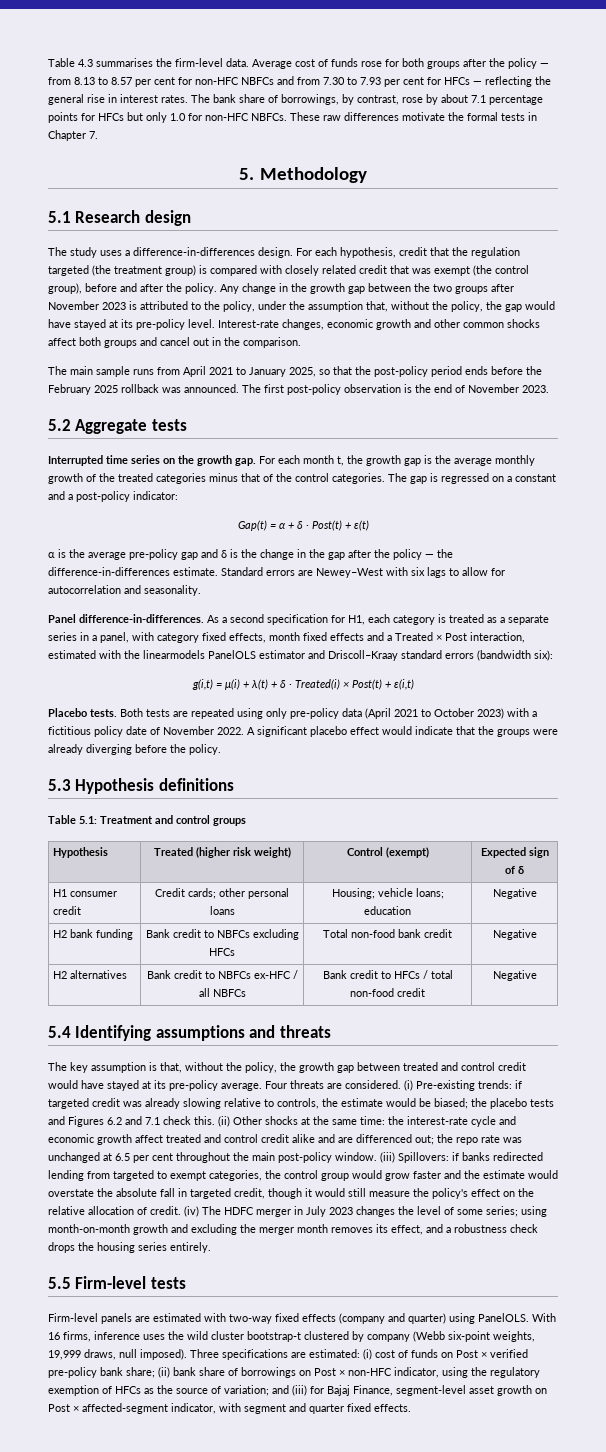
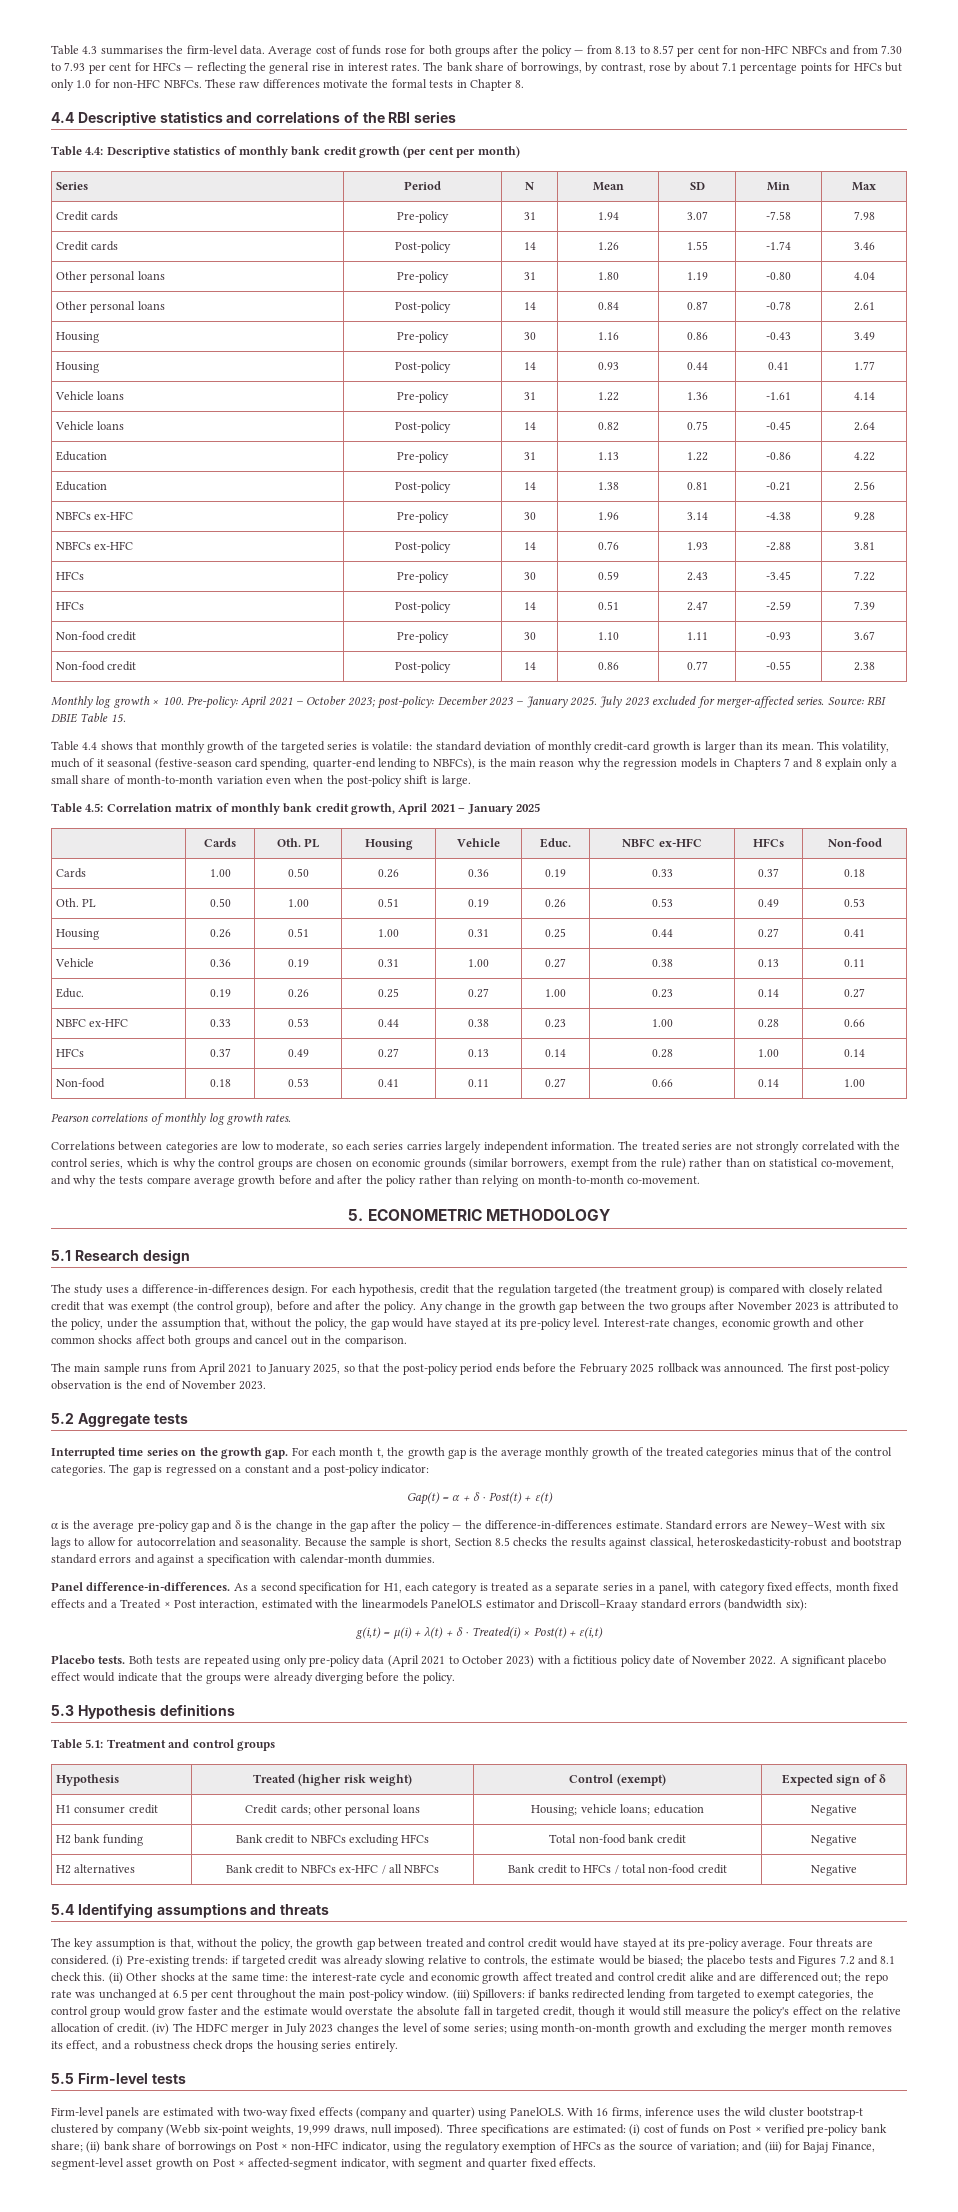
- These raw differences motivate the formal tests in Chapter 7.
+ These raw differences motivate the formal tests in Chapter 8.
+ 4.4 Descriptive statistics and correlations of the RBI series
+ Table 4.4: Descriptive statistics of monthly bank credit growth (per cent per month)
+ Series | Period | N | Mean | SD | Min | Max
+ Credit cards | Pre-policy | 31 | 1.94 | 3.07 | -7.58 | 7.98
+ Credit cards | Post-policy | 14 | 1.26 | 1.55 | -1.74 | 3.46
+ Other personal loans | Pre-policy | 31 | 1.80 | 1.19 | -0.80 | 4.04
+ Other personal loans | Post-policy | 14 | 0.84 | 0.87 | -0.78 | 2.61
+ Housing | Pre-policy | 30 | 1.16 | 0.86 | -0.43 | 3.49
+ Housing | Post-policy | 14 | 0.93 | 0.44 | 0.41 | 1.77
+ Vehicle loans | Pre-policy | 31 | 1.22 | 1.36 | -1.61 | 4.14
+ Vehicle loans | Post-policy | 14 | 0.82 | 0.75 | -0.45 | 2.64
+ Education | Pre-policy | 31 | 1.13 | 1.22 | -0.86 | 4.22
+ Education | Post-policy | 14 | 1.38 | 0.81 | -0.21 | 2.56
+ NBFCs ex-HFC | Pre-policy | 30 | 1.96 | 3.14 | -4.38 | 9.28
+ NBFCs ex-HFC | Post-policy | 14 | 0.76 | 1.93 | -2.88 | 3.81
+ HFCs | Pre-policy | 30 | 0.59 | 2.43 | -3.45 | 7.22
+ HFCs | Post-policy | 14 | 0.51 | 2.47 | -2.59 | 7.39
+ Non-food credit | Pre-policy | 30 | 1.10 | 1.11 | -0.93 | 3.67
+ Non-food credit | Post-policy | 14 | 0.86 | 0.77 | -0.55 | 2.38
+ Monthly log growth × 100. Pre-policy: April 2021 – October 2023; post-policy: December 2023 – January 2025. July 2023 excluded for merger-affected series. Source: RBI DBIE Table 15.
+ Table 4.4 shows that monthly growth of the targeted series is volatile: the standard deviation of monthly credit-card growth is larger than its mean. This volatility, much of it seasonal (festive-season card spending, quarter-end lending to NBFCs), is the main reason why the regression models in Chapters 7 and 8 explain only a small share of month-to-month variation even when the post-policy shift is large.
+ Table 4.5: Correlation matrix of monthly bank credit growth, April 2021 – January 2025
+ | Cards | Oth. PL | Housing | Vehicle | Educ. | NBFC ex-HFC | HFCs | Non-food
+ Cards | 1.00 | 0.50 | 0.26 | 0.36 | 0.19 | 0.33 | 0.37 | 0.18
+ Oth. PL | 0.50 | 1.00 | 0.51 | 0.19 | 0.26 | 0.53 | 0.49 | 0.53
+ Housing | 0.26 | 0.51 | 1.00 | 0.31 | 0.25 | 0.44 | 0.27 | 0.41
+ Vehicle | 0.36 | 0.19 | 0.31 | 1.00 | 0.27 | 0.38 | 0.13 | 0.11
+ Educ. | 0.19 | 0.26 | 0.25 | 0.27 | 1.00 | 0.23 | 0.14 | 0.27
+ NBFC ex-HFC | 0.33 | 0.53 | 0.44 | 0.38 | 0.23 | 1.00 | 0.28 | 0.66
+ HFCs | 0.37 | 0.49 | 0.27 | 0.13 | 0.14 | 0.28 | 1.00 | 0.14
+ Non-food | 0.18 | 0.53 | 0.41 | 0.11 | 0.27 | 0.66 | 0.14 | 1.00
+ Pearson correlations of monthly log growth rates.
+ Correlations between categories are low to moderate, so each series carries largely independent information. The treated series are not strongly correlated with the control series, which is why the control groups are chosen on economic grounds (similar borrowers, exempt from the rule) rather than on statistical co-movement, and why the tests compare average growth before and after the policy rather than relying on month-to-month co-movement.
- 5. Methodology
+ 5. ECONOMETRIC METHODOLOGY
+ Because the sample is short, Section 8.5 checks the results against classical, heteroskedasticity-robust and bootstrap standard errors and against a specification with calendar-month dummies.
- (i) Pre-existing trends: if targeted credit was already slowing relative to controls, the estimate would be biased; the placebo tests and Figures 6.2 and 7.1 check this.
+ (i) Pre-existing trends: if targeted credit was already slowing relative to controls, the estimate would be biased; the placebo tests and Figures 7.2 and 8.1 check this.

